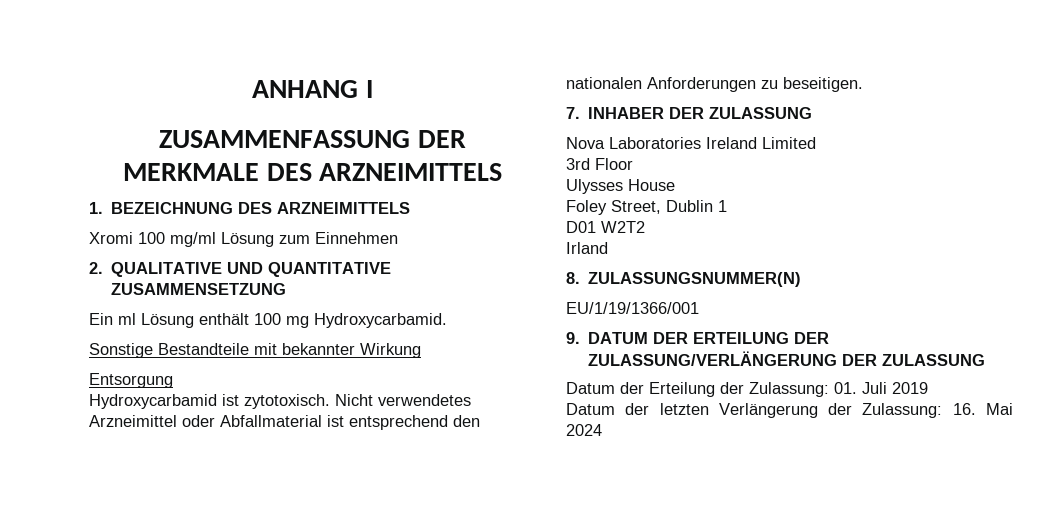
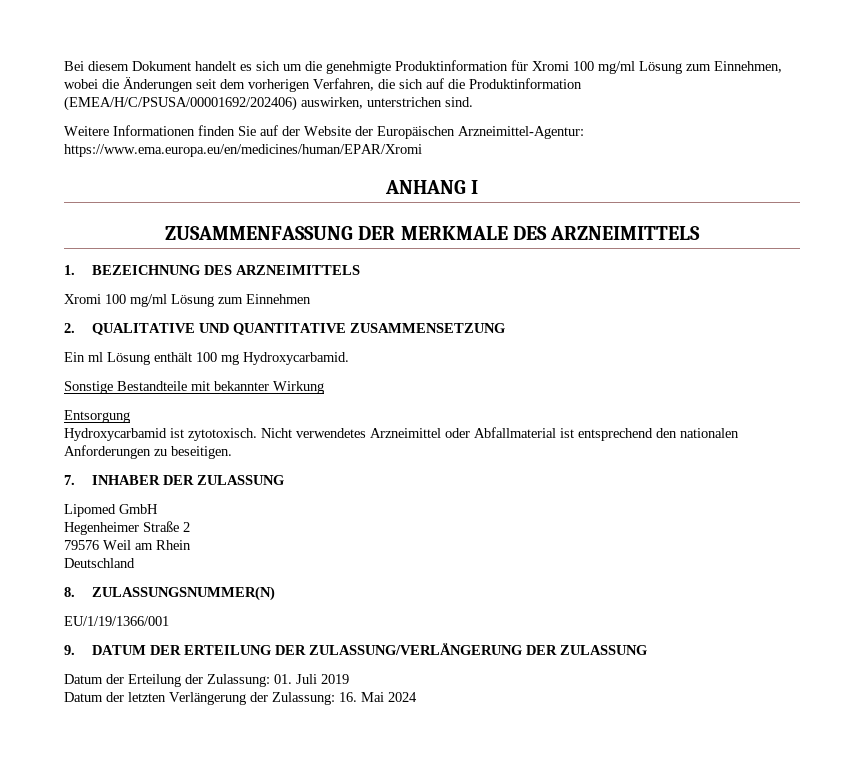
+ Bei diesem Dokument handelt es sich um die genehmigte Produktinformation für Xromi 100 mg/ml Lösung zum Einnehmen, wobei die Änderungen seit dem vorherigen Verfahren, die sich auf die Produktinformation (EMEA/H/C/PSUSA/00001692/202406) auswirken, unterstrichen sind.
+ Weitere Informationen finden Sie auf der Website der Europäischen Arzneimittel-Agentur: https://www.ema.europa.eu/en/medicines/human/EPAR/Xromi
- Nova Laboratories Ireland Limited
- 3rd Floor
- Ulysses House
- Foley Street, Dublin 1
- D01 W2T2
- Irland
+ Lipomed GmbH
+ Hegenheimer Straße 2
+ 79576 Weil am Rhein
+ Deutschland

